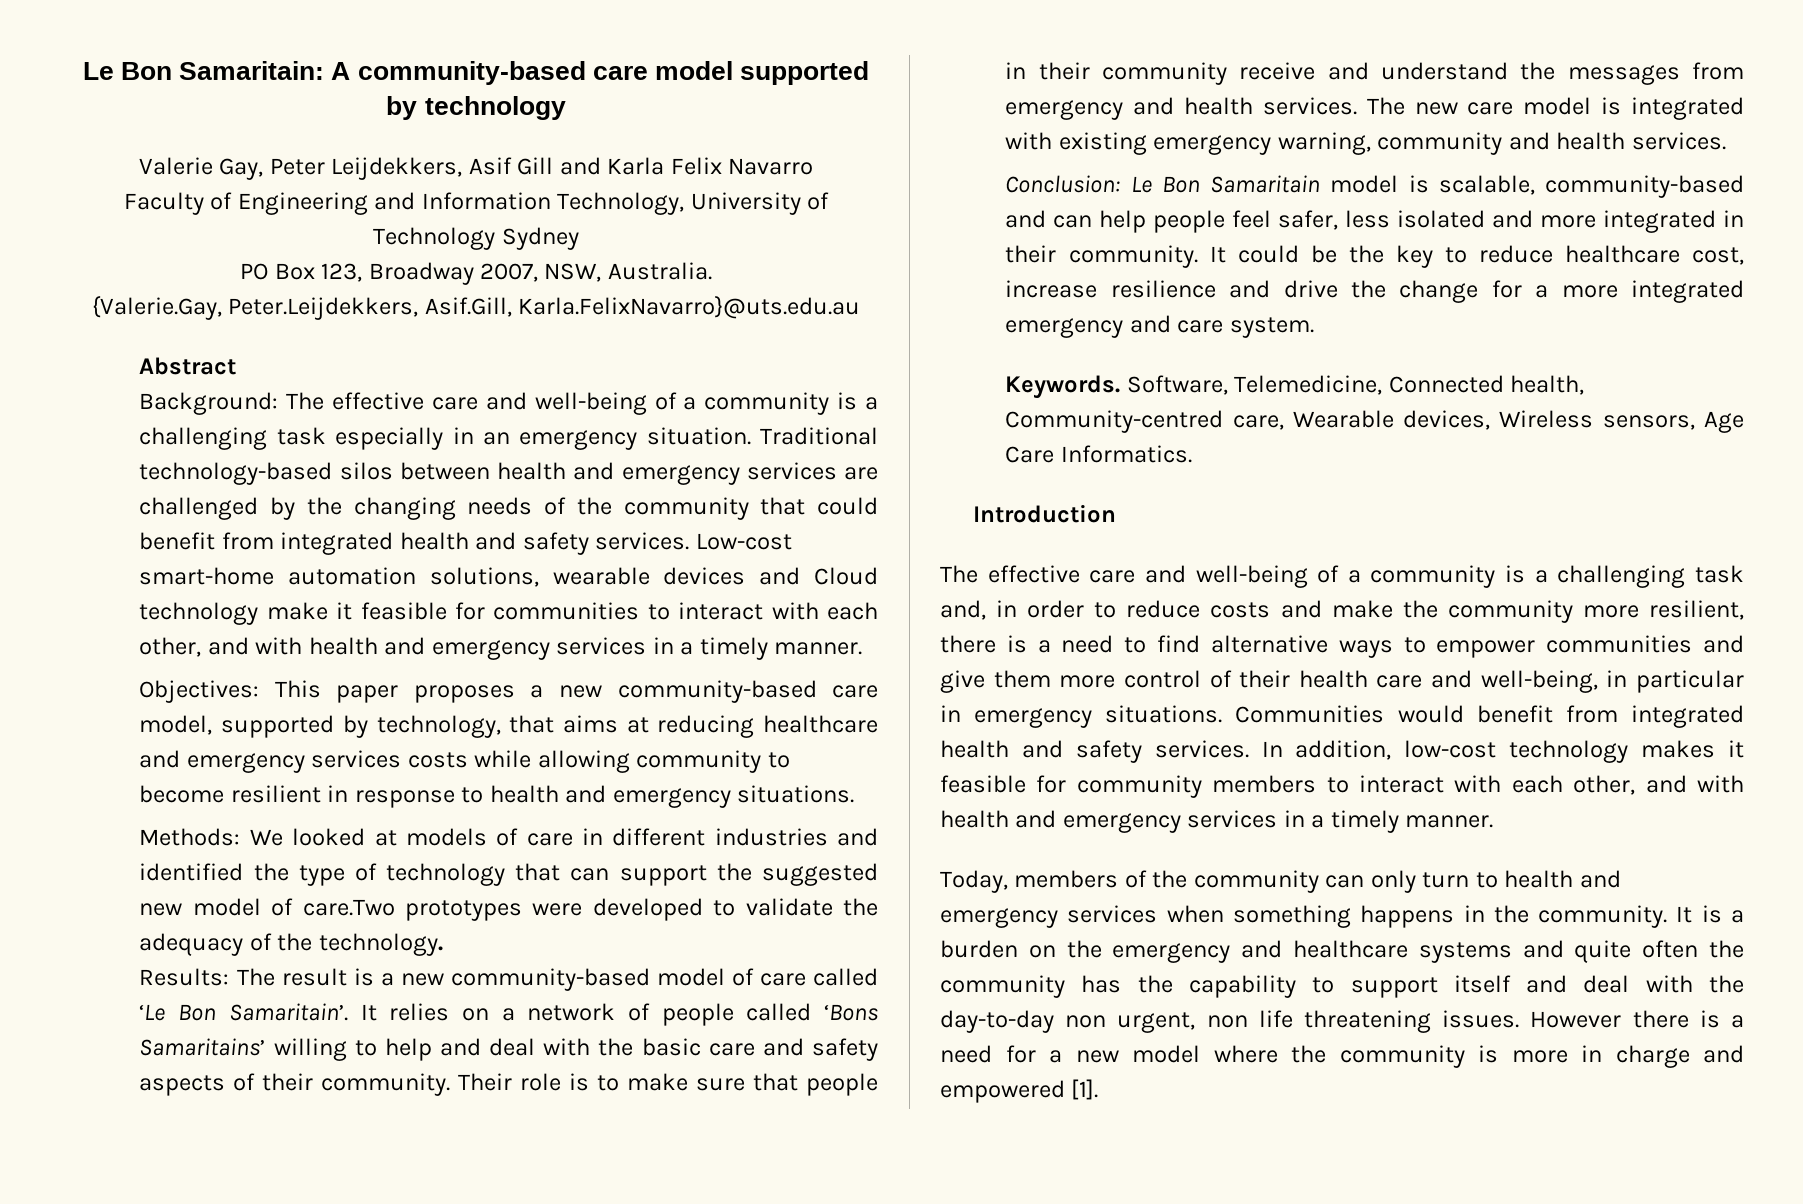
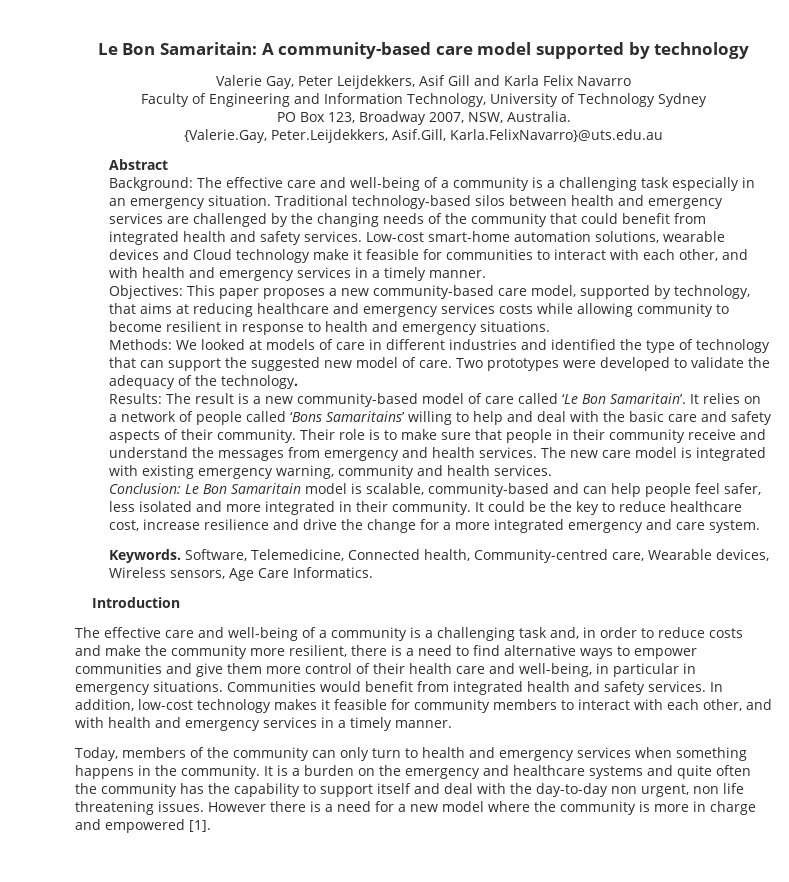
- Methods: We looked at models of care in different industries and identified the type of technology that can support the suggested new model of care.Two prototypes were developed to validate the adequacy of the technology.
+ Methods: We looked at models of care in different industries and identified the type of technology that can support the suggested new model of care. Two prototypes were developed to validate the adequacy of the technology.

